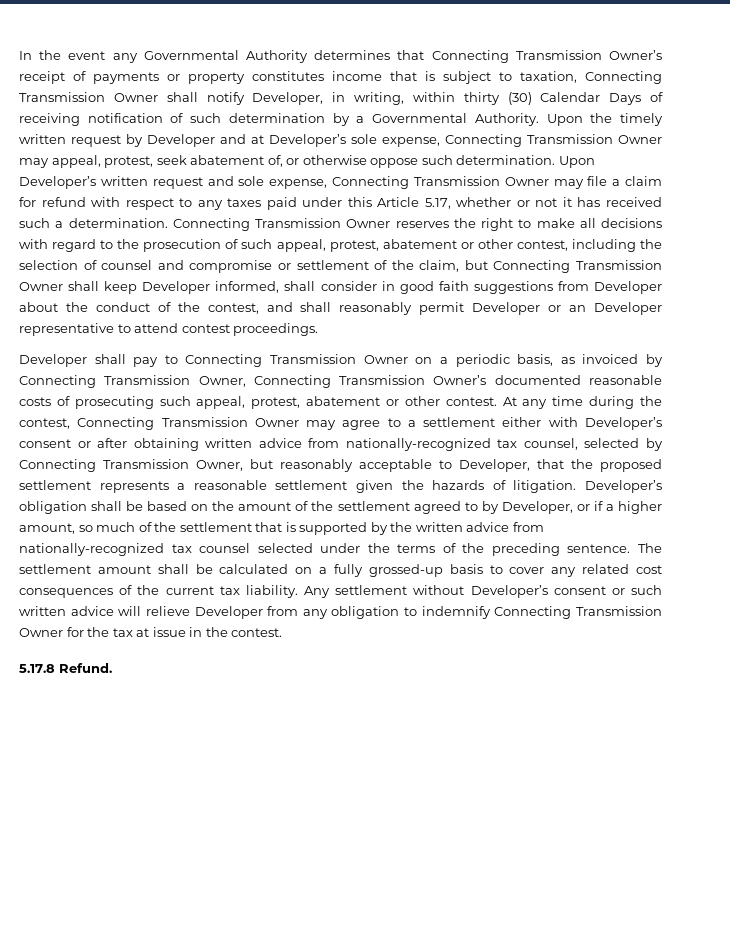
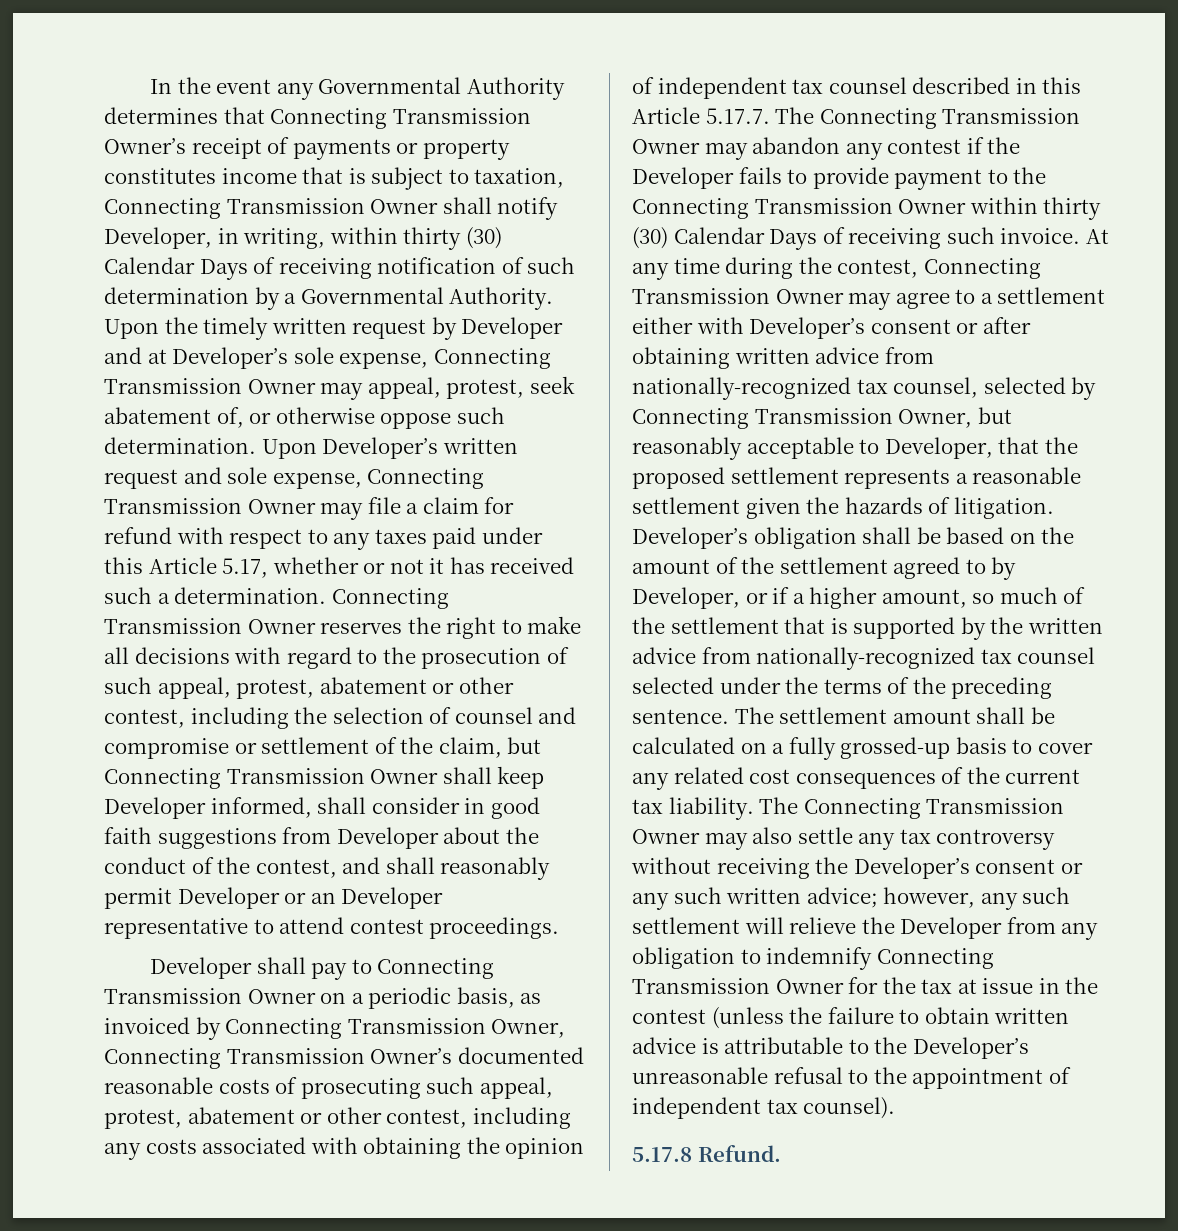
- Developer shall pay to Connecting Transmission Owner on a periodic basis, as invoiced by Connecting Transmission Owner, Connecting Transmission Owner’s documented reasonable costs of prosecuting such appeal, protest, abatement or other contest.
+ Developer shall pay to Connecting Transmission Owner on a periodic basis, as invoiced by Connecting Transmission Owner, Connecting Transmission Owner’s documented reasonable costs of prosecuting such appeal, protest, abatement or other contest, including any costs associated with obtaining the opinion of independent tax counsel described in this Article 5.17.7. The Connecting Transmission Owner may abandon any contest if the Developer fails to provide payment to the Connecting Transmission Owner within thirty (30) Calendar Days of receiving such invoice.
- Any settlement without Developer’s consent or such written advice will relieve Developer from any obligation to indemnify Connecting Transmission Owner for the tax at issue in the contest.
+ The Connecting Transmission Owner may also settle any tax controversy without receiving the Developer’s consent or any such written advice; however, any such settlement will relieve the Developer from any obligation to indemnify Connecting Transmission Owner for the tax at issue in the contest (unless the failure to obtain written advice is attributable to the Developer’s unreasonable refusal to the appointment of independent tax counsel).

